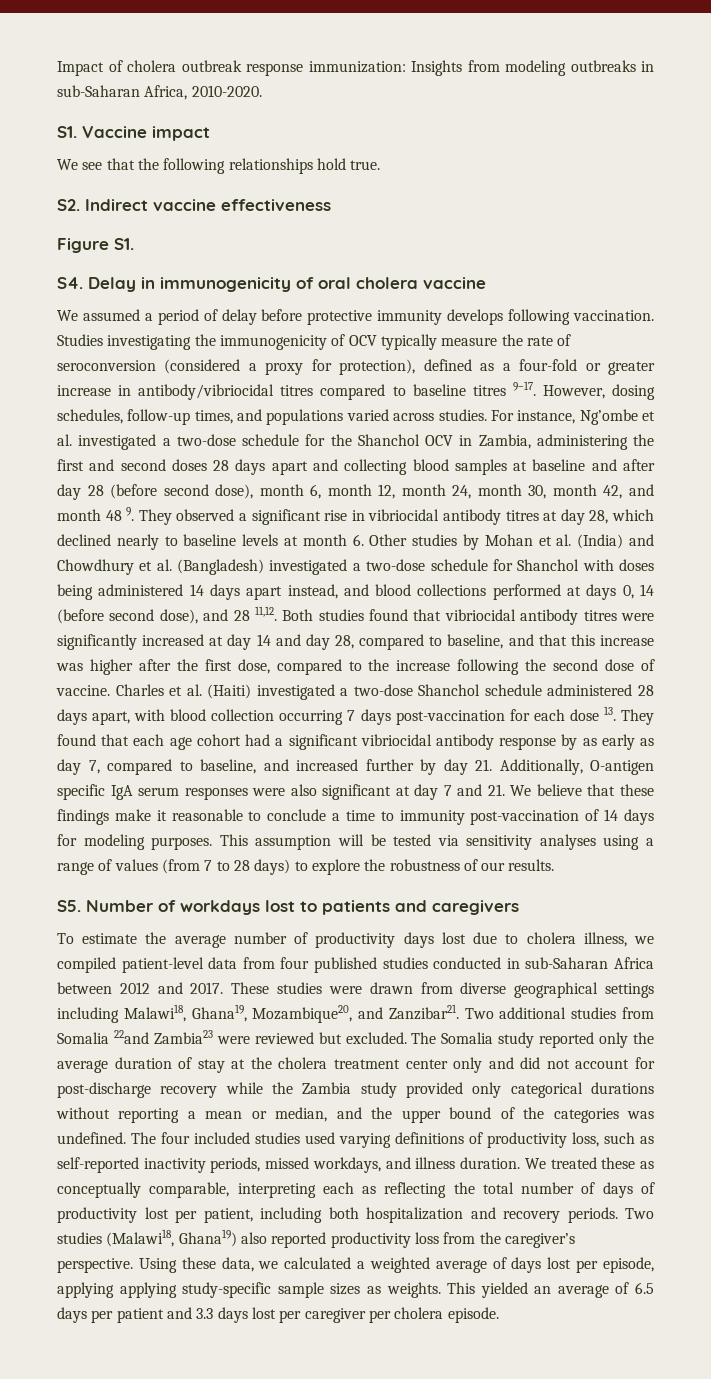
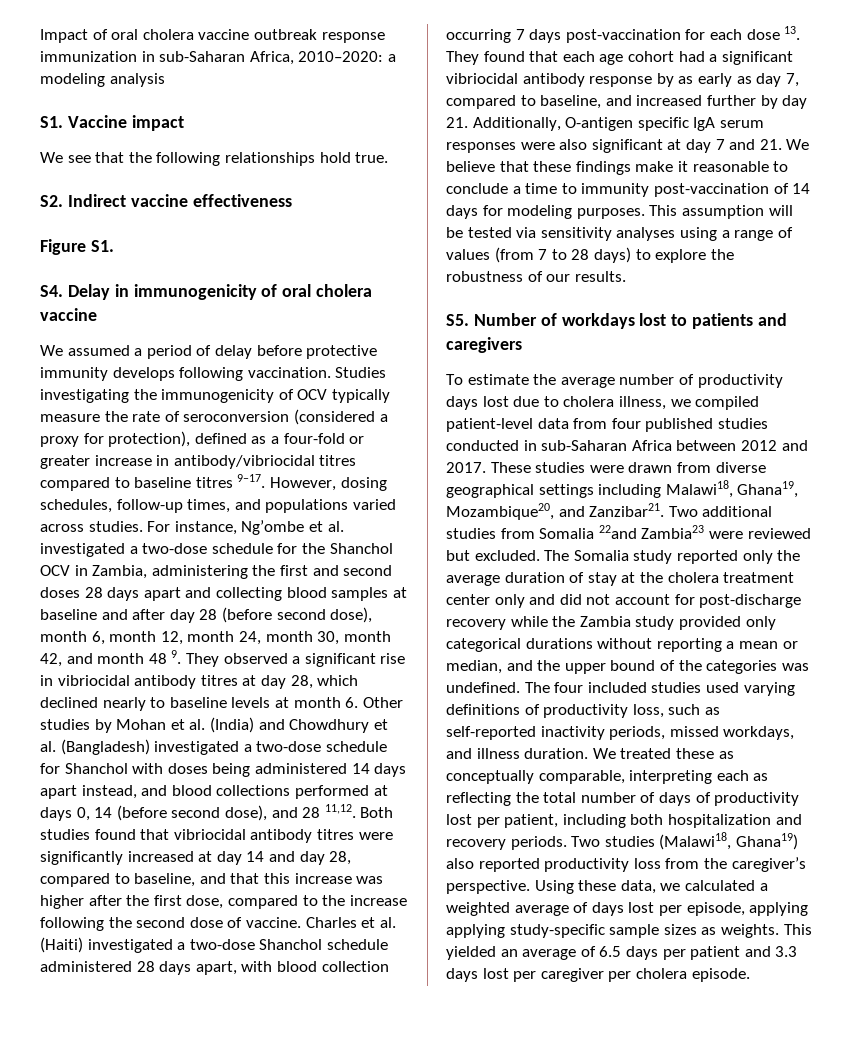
- Impact of cholera outbreak response immunization: Insights from modeling outbreaks in sub-Saharan Africa, 2010-2020.
+ Impact of oral cholera vaccine outbreak response immunization in sub-Saharan Africa, 2010–2020: a modeling analysis

